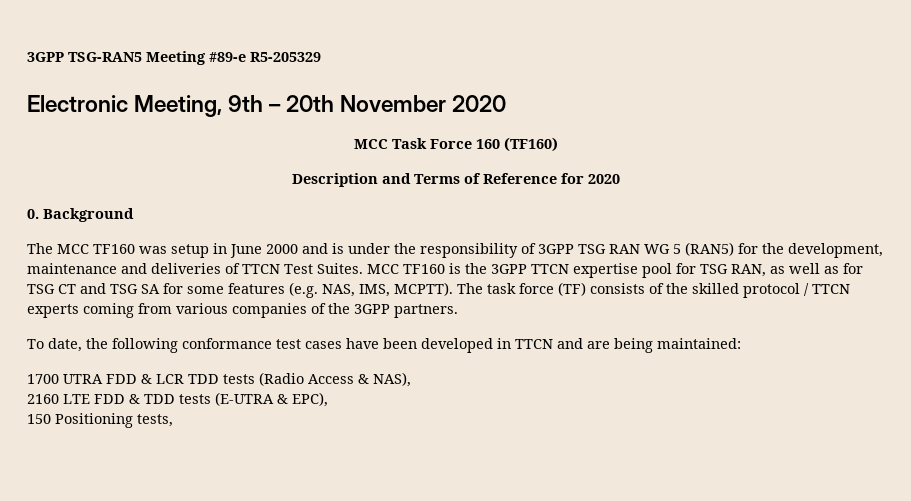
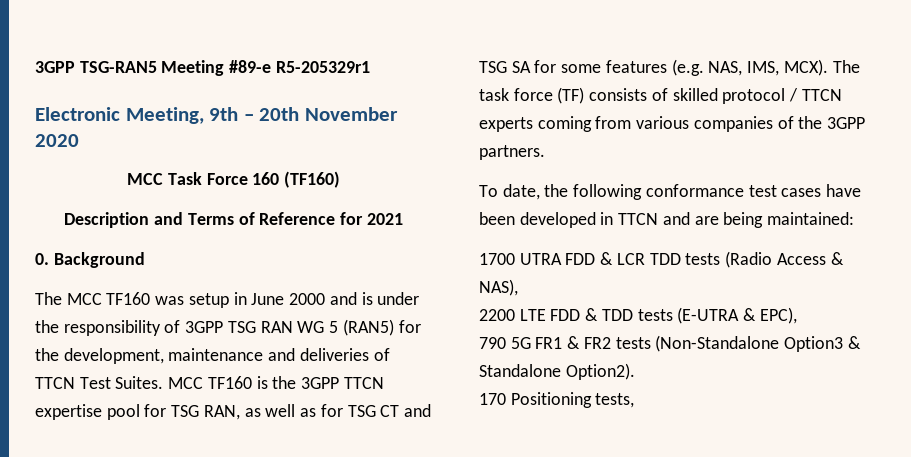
- 3GPP TSG-RAN5 Meeting #89-e R5-205329
+ 3GPP TSG-RAN5 Meeting #89-e R5-205329r1
- Description and Terms of Reference for 2020
+ Description and Terms of Reference for 2021
- MCC TF160 is the 3GPP TTCN expertise pool for TSG RAN, as well as for TSG CT and TSG SA for some features (e.g. NAS, IMS, MCPTT).
+ MCC TF160 is the 3GPP TTCN expertise pool for TSG RAN, as well as for TSG CT and TSG SA for some features (e.g. NAS, IMS, MCX).
- The task force (TF) consists of the skilled protocol / TTCN experts coming from various companies of the 3GPP partners.
+ The task force (TF) consists of skilled protocol / TTCN experts coming from various companies of the 3GPP partners.
- 2160 LTE FDD & TDD tests (E-UTRA & EPC),
+ 2200 LTE FDD & TDD tests (E-UTRA & EPC),
- 150 Positioning tests,
+ 790 5G FR1 & FR2 tests (Non-Standalone Option3 & Standalone Option2).
+ 170 Positioning tests,

